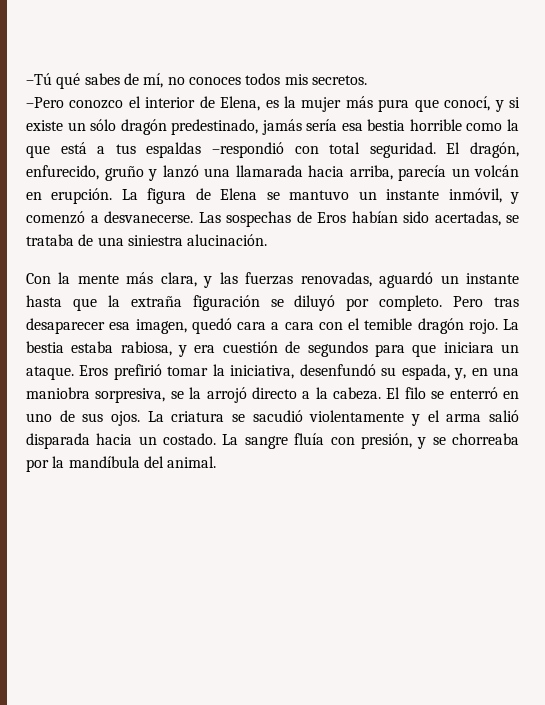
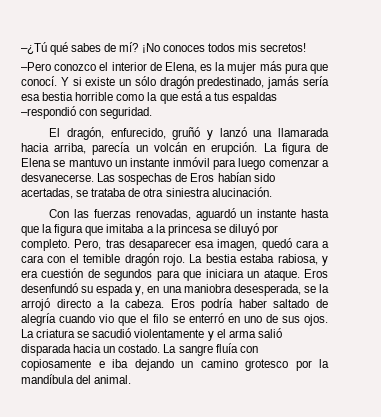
- –Tú qué sabes de mí, no conoces todos mis secretos.
+ –¿Tú qué sabes de mí? ¡No conoces todos mis secretos!
- –Pero conozco el interior de Elena, es la mujer más pura que conocí, y si existe un sólo dragón predestinado, jamás sería esa bestia horrible como la que está a tus espaldas –respondió con total seguridad. El dragón, enfurecido, gruño y lanzó una llamarada hacia arriba, parecía un volcán en erupción.
+ –Pero conozco el interior de Elena, es la mujer más pura que conocí. Y si existe un sólo dragón predestinado, jamás sería esa bestia horrible como la que está a tus espaldas –respondió con seguridad.
+ El dragón, enfurecido, gruñó y lanzó una llamarada hacia arriba, parecía un volcán en erupción.
- La figura de Elena se mantuvo un instante inmóvil, y comenzó a desvanecerse.
+ La figura de Elena se mantuvo un instante inmóvil para luego comenzar a desvanecerse.
- Las sospechas de Eros habían sido acertadas, se trataba de una siniestra alucinación.
+ Las sospechas de Eros habían sido acertadas, se trataba de otra siniestra alucinación.
- Con la mente más clara, y las fuerzas renovadas, aguardó un instante hasta que la extraña figuración se diluyó por completo.
+ Con las fuerzas renovadas, aguardó un instante hasta que la figura que imitaba a la princesa se diluyó por completo.
- Pero tras desaparecer esa imagen, quedó cara a cara con el temible dragón rojo.
+ Pero, tras desaparecer esa imagen, quedó cara a cara con el temible dragón rojo.
- Eros prefirió tomar la iniciativa, desenfundó su espada, y, en una maniobra sorpresiva, se la arrojó directo a la cabeza.
+ Eros desenfundó su espada y, en una maniobra desesperada, se la arrojó directo a la cabeza.
- El filo se enterró en uno de sus ojos.
+ Eros podría haber saltado de alegría cuando vio que el filo se enterró en uno de sus ojos.
- La sangre fluía con presión, y se chorreaba por la mandíbula del animal.
+ La sangre fluía con copiosamente e iba dejando un camino grotesco por la mandíbula del animal.

